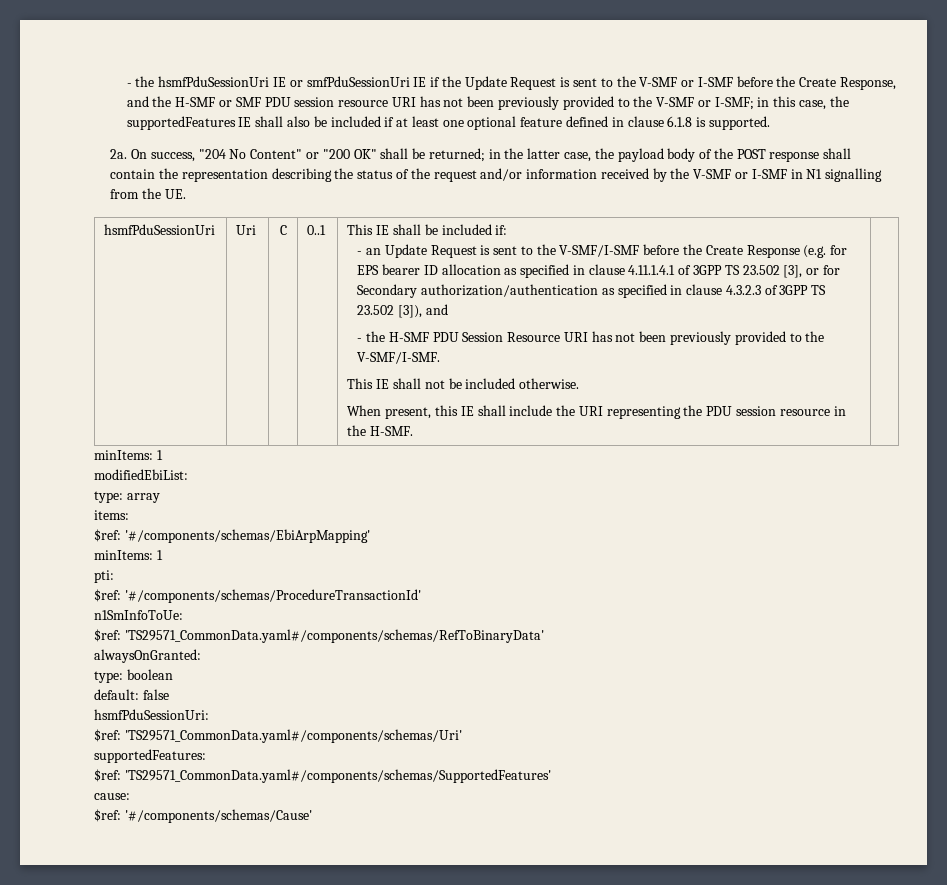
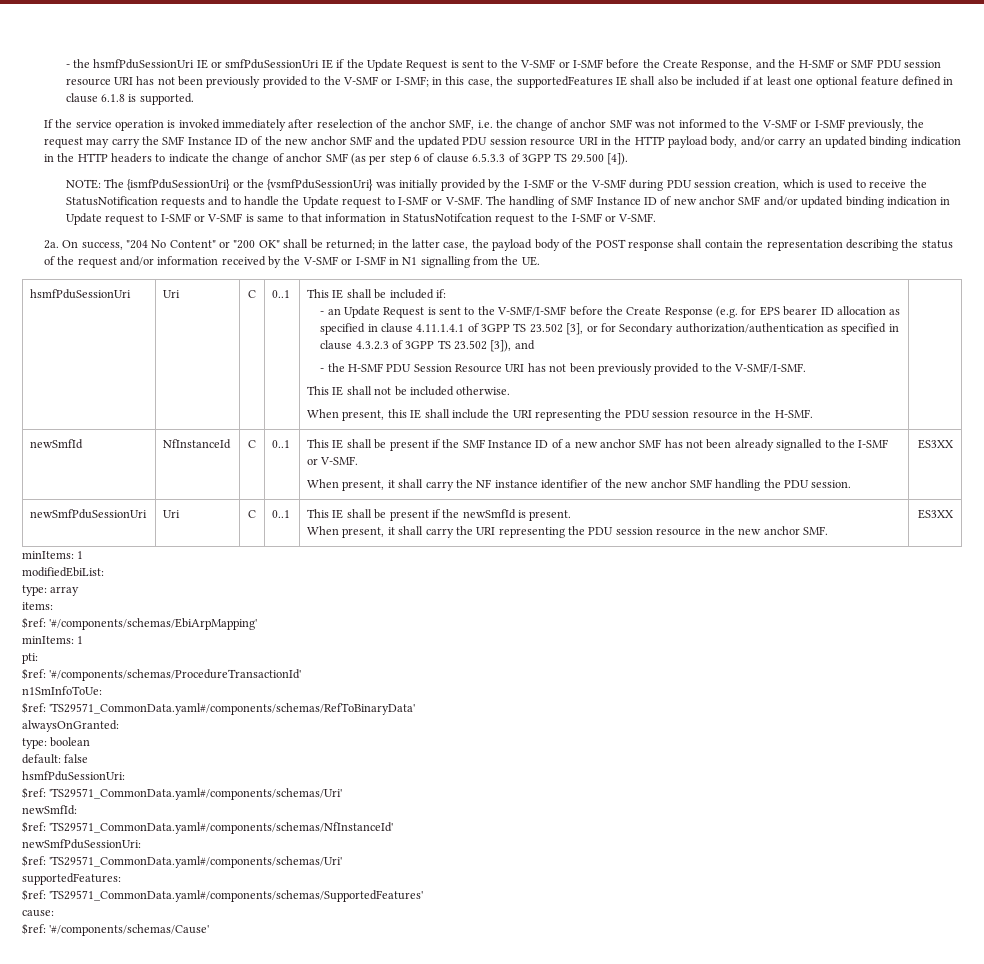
+ If the service operation is invoked immediately after reselection of the anchor SMF, i.e. the change of anchor SMF was not informed to the V-SMF or I-SMF previously, the request may carry the SMF Instance ID of the new anchor SMF and the updated PDU session resource URI in the HTTP payload body, and/or carry an updated binding indication in the HTTP headers to indicate the change of anchor SMF (as per step 6 of clause 6.5.3.3 of 3GPP TS 29.500 [4]).
+ NOTE: The {ismfPduSessionUri} or the {vsmfPduSessionUri} was initially provided by the I-SMF or the V-SMF during PDU session creation, which is used to receive the StatusNotification requests and to handle the Update request to I-SMF or V-SMF. The handling of SMF Instance ID of new anchor SMF and/or updated binding indication in Update request to I-SMF or V-SMF is same to that information in StatusNotifcation request to the I-SMF or V-SMF.
+ newSmfId | NfInstanceId | C | 0..1 | This IE shall be present if the SMF Instance ID of a new anchor SMF has not been already signalled to the I-SMF or V-SMF.
+ When present, it shall carry the NF instance identifier of the new anchor SMF handling the PDU session. | ES3XX
+ newSmfPduSessionUri | Uri | C | 0..1 | This IE shall be present if the newSmfId is present.
+ When present, it shall carry the URI representing the PDU session resource in the new anchor SMF. | ES3XX
+ newSmfId:
+ $ref: 'TS29571_CommonData.yaml#/components/schemas/NfInstanceId'
+ newSmfPduSessionUri:
+ $ref: 'TS29571_CommonData.yaml#/components/schemas/Uri'

